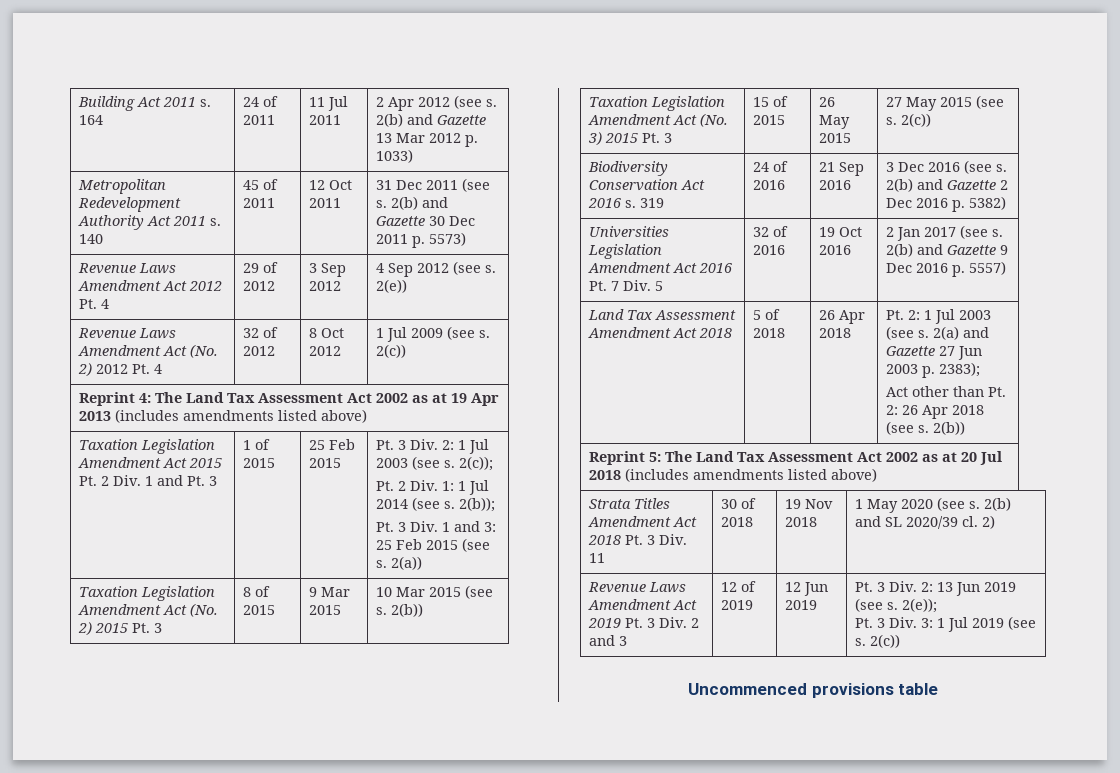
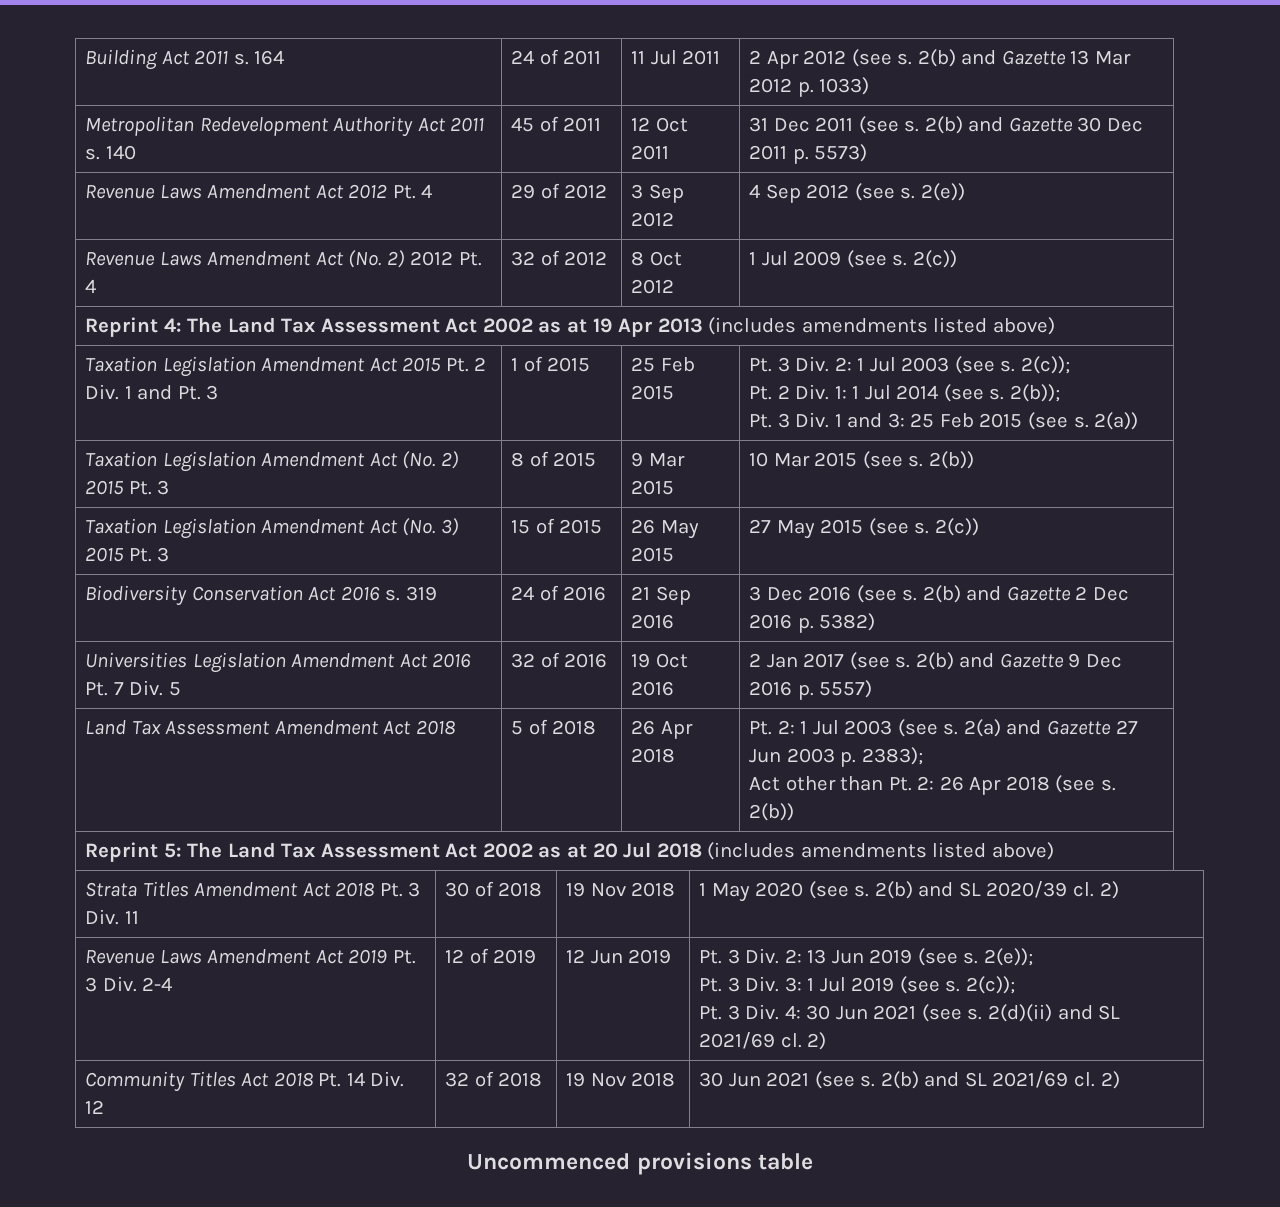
- Revenue Laws Amendment Act 2019 Pt. 3 Div. 2 and 3
+ Revenue Laws Amendment Act 2019 Pt. 3 Div. 2-4
- Pt. 3 Div. 3: 1 Jul 2019 (see s. 2(c))
+ Pt. 3 Div. 3: 1 Jul 2019 (see s. 2(c));
+ Pt. 3 Div. 4: 30 Jun 2021 (see s. 2(d)(ii) and SL 2021/69 cl. 2)
+ Community Titles Act 2018 Pt. 14 Div. 12 | 32 of 2018 | 19 Nov 2018 | 30 Jun 2021 (see s. 2(b) and SL 2021/69 cl. 2)

